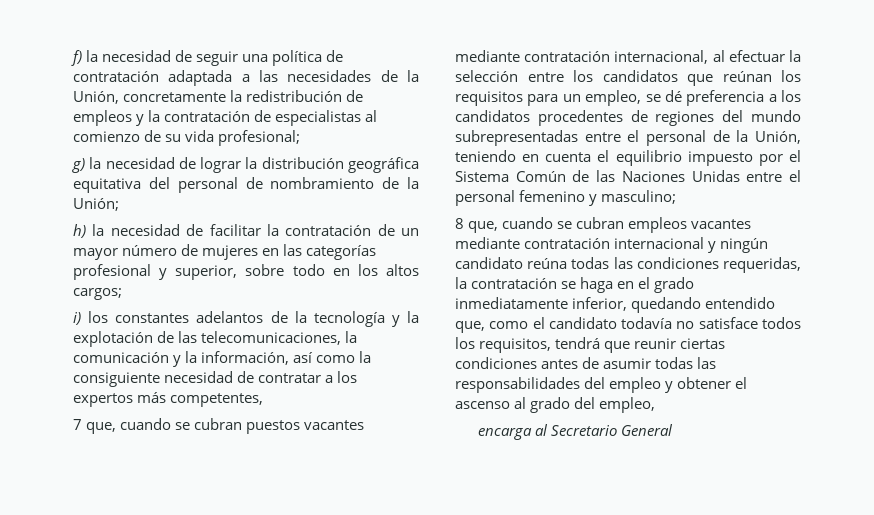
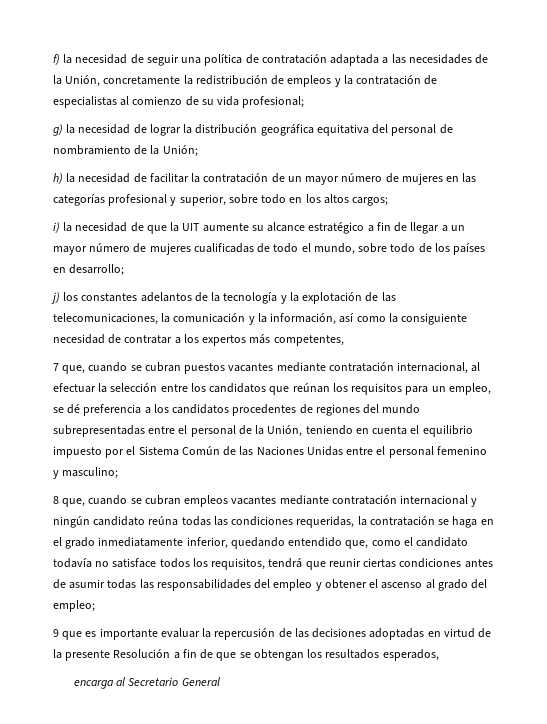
- i) los constantes adelantos de la tecnología y la explotación de las telecomunicaciones, la comunicación y la información, así como la consiguiente necesidad de contratar a los expertos más competentes,
+ i) la necesidad de que la UIT aumente su alcance estratégico a fin de llegar a un mayor número de mujeres cualificadas de todo el mundo, sobre todo de los países en desarrollo;
+ j) los constantes adelantos de la tecnología y la explotación de las telecomunicaciones, la comunicación y la información, así como la consiguiente necesidad de contratar a los expertos más competentes,
- 8 que, cuando se cubran empleos vacantes mediante contratación internacional y ningún candidato reúna todas las condiciones requeridas, la contratación se haga en el grado inmediatamente inferior, quedando entendido que, como el candidato todavía no satisface todos los requisitos, tendrá que reunir ciertas condiciones antes de asumir todas las responsabilidades del empleo y obtener el ascenso al grado del empleo,
+ 8 que, cuando se cubran empleos vacantes mediante contratación internacional y ningún candidato reúna todas las condiciones requeridas, la contratación se haga en el grado inmediatamente inferior, quedando entendido que, como el candidato todavía no satisface todos los requisitos, tendrá que reunir ciertas condiciones antes de asumir todas las responsabilidades del empleo y obtener el ascenso al grado del empleo;
+ 9 que es importante evaluar la repercusión de las decisiones adoptadas en virtud de la presente Resolución a fin de que se obtengan los resultados esperados,

